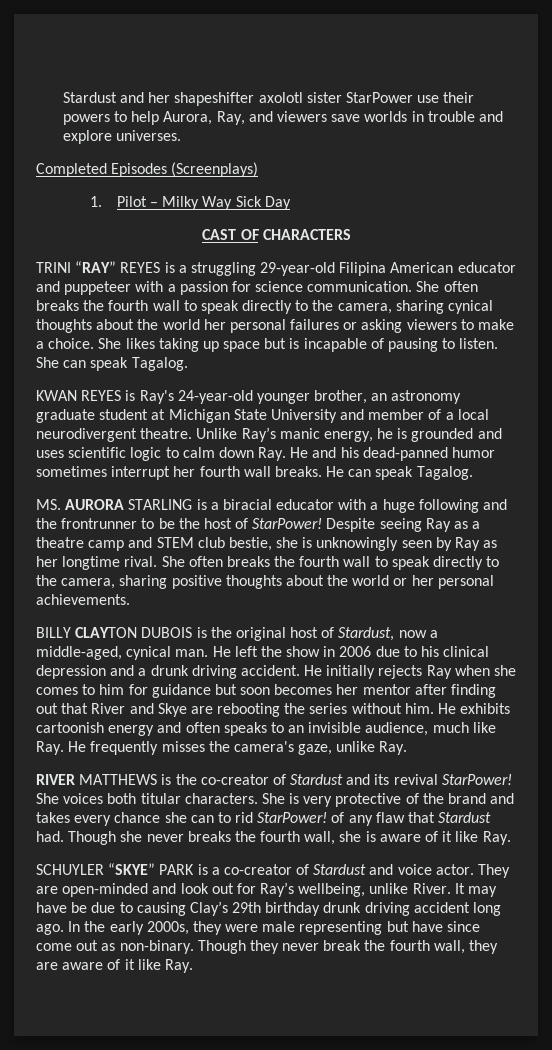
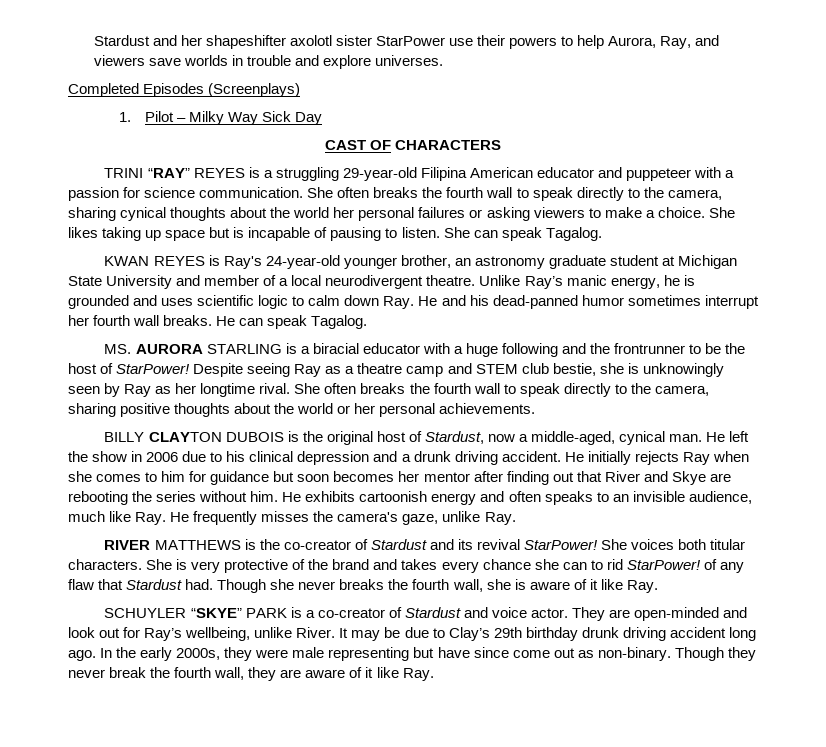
- It may have be due to causing Clay’s 29th birthday drunk driving accident long ago.
+ It may be due to Clay’s 29th birthday drunk driving accident long ago.

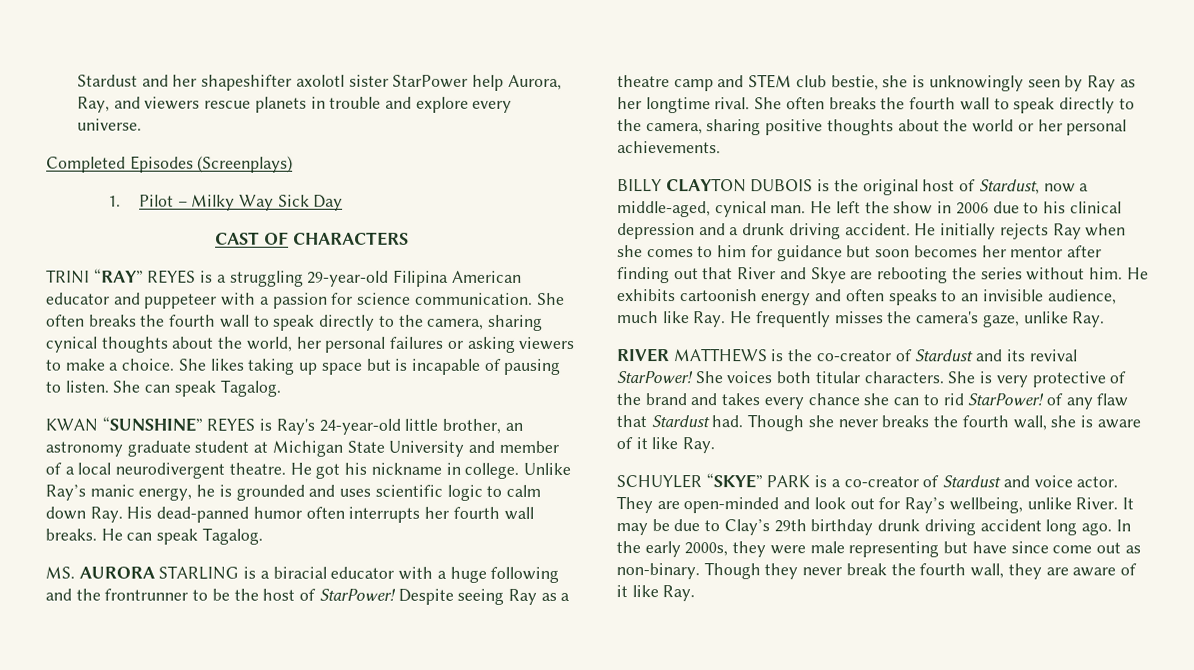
- Stardust and her shapeshifter axolotl sister StarPower use their powers to help Aurora, Ray, and viewers save worlds in trouble and explore universes.
+ Stardust and her shapeshifter axolotl sister StarPower help Aurora, Ray, and viewers rescue planets in trouble and explore every universe.
- She often breaks the fourth wall to speak directly to the camera, sharing cynical thoughts about the world her personal failures or asking viewers to make a choice.
+ She often breaks the fourth wall to speak directly to the camera, sharing cynical thoughts about the world, her personal failures or asking viewers to make a choice.
- KWAN REYES is Ray's 24-year-old younger brother, an astronomy graduate student at Michigan State University and member of a local neurodivergent theatre.
+ KWAN “SUNSHINE” REYES is Ray's 24-year-old little brother, an astronomy graduate student at Michigan State University and member of a local neurodivergent theatre.
+ He got his nickname in college.
- Unlike Ray’s manic energy, he is grounded and uses scientific logic to calm down Ray. He and his dead-panned humor sometimes interrupt her fourth wall breaks.
+ Unlike Ray’s manic energy, he is grounded and uses scientific logic to calm down Ray. His dead-panned humor often interrupts her fourth wall breaks.

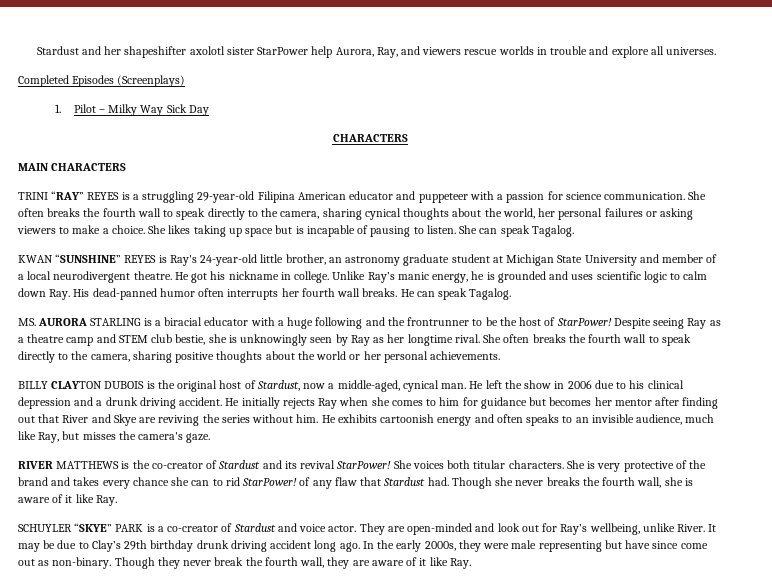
- Stardust and her shapeshifter axolotl sister StarPower help Aurora, Ray, and viewers rescue planets in trouble and explore every universe.
+ Stardust and her shapeshifter axolotl sister StarPower help Aurora, Ray, and viewers rescue worlds in trouble and explore all universes.
  1. Pilot – Milky Way Sick Day
- CAST OF CHARACTERS
+ CHARACTERS
+ MAIN CHARACTERS
- He initially rejects Ray when she comes to him for guidance but soon becomes her mentor after finding out that River and Skye are rebooting the series without him.
+ He initially rejects Ray when she comes to him for guidance but becomes her mentor after finding out that River and Skye are reviving the series without him.
- He exhibits cartoonish energy and often speaks to an invisible audience, much like Ray. He frequently misses the camera's gaze, unlike Ray.
+ He exhibits cartoonish energy and often speaks to an invisible audience, much like Ray, but misses the camera's gaze.

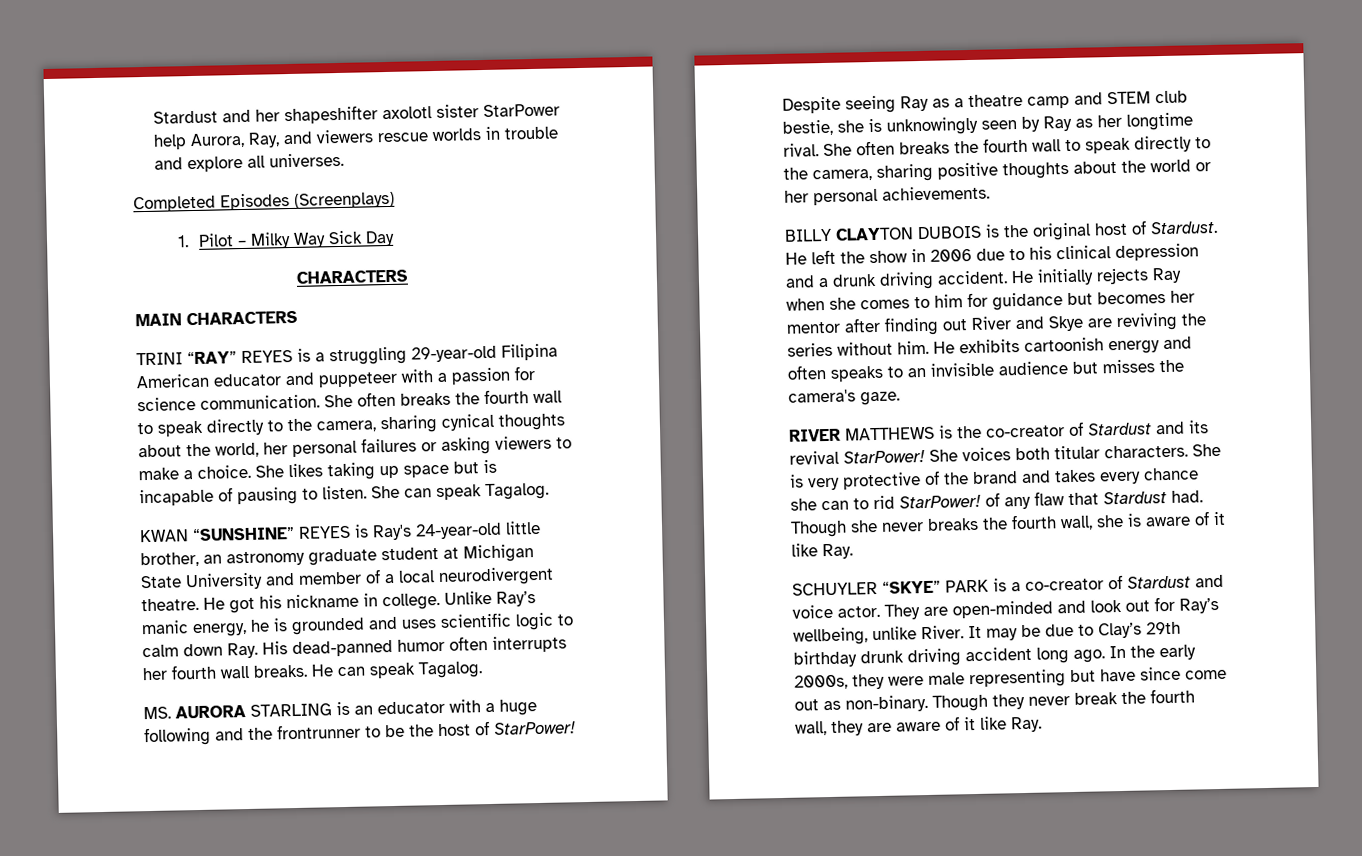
- MS. AURORA STARLING is a biracial educator with a huge following and the frontrunner to be the host of StarPower!
+ MS. AURORA STARLING is an educator with a huge following and the frontrunner to be the host of StarPower!
- BILLY CLAYTON DUBOIS is the original host of Stardust, now a middle-aged, cynical man.
+ BILLY CLAYTON DUBOIS is the original host of Stardust.
- He initially rejects Ray when she comes to him for guidance but becomes her mentor after finding out that River and Skye are reviving the series without him.
+ He initially rejects Ray when she comes to him for guidance but becomes her mentor after finding out River and Skye are reviving the series without him.
- He exhibits cartoonish energy and often speaks to an invisible audience, much like Ray, but misses the camera's gaze.
+ He exhibits cartoonish energy and often speaks to an invisible audience but misses the camera's gaze.

